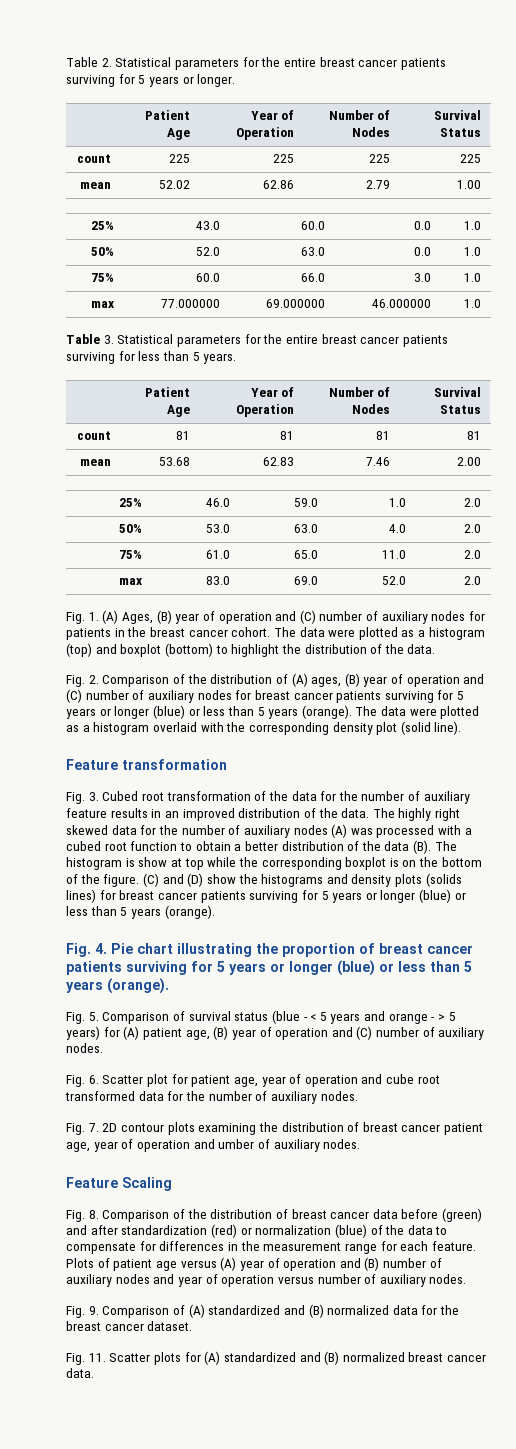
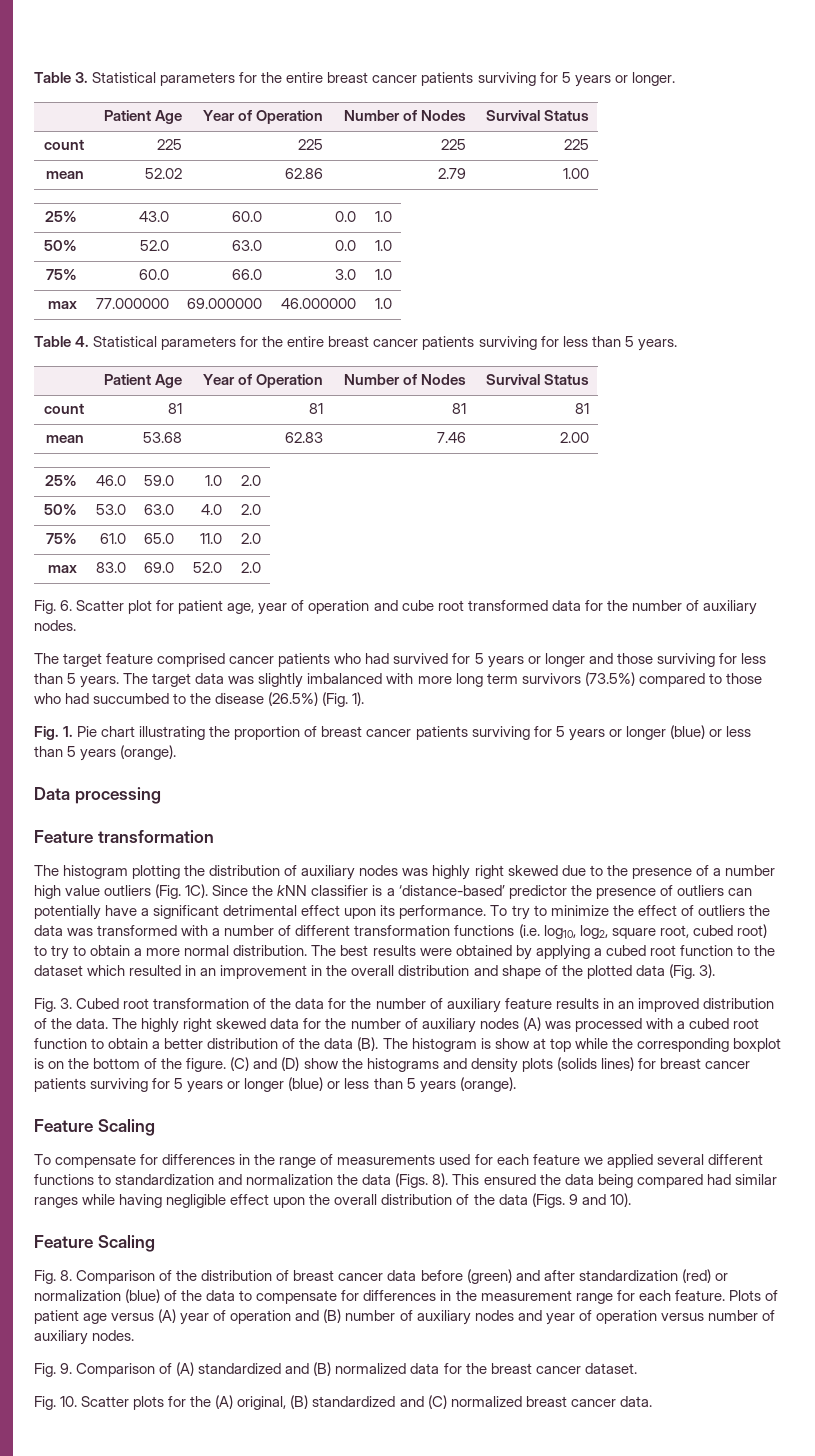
- Table 2. Statistical parameters for the entire breast cancer patients surviving for 5 years or longer.
+ Table 3. Statistical parameters for the entire breast cancer patients surviving for 5 years or longer.
- Table 3. Statistical parameters for the entire breast cancer patients surviving for less than 5 years.
+ Table 4. Statistical parameters for the entire breast cancer patients surviving for less than 5 years.
- Fig. 1. (A) Ages, (B) year of operation and (C) number of auxiliary nodes for patients in the breast cancer cohort. The data were plotted as a histogram (top) and boxplot (bottom) to highlight the distribution of the data.
- Fig. 2. Comparison of the distribution of (A) ages, (B) year of operation and (C) number of auxiliary nodes for breast cancer patients surviving for 5 years or longer (blue) or less than 5 years (orange). The data were plotted as a histogram overlaid with the corresponding density plot (solid line).
+ Fig. 6. Scatter plot for patient age, year of operation and cube root transformed data for the number of auxiliary nodes.
+ The target feature comprised cancer patients who had survived for 5 years or longer and those surviving for less than 5 years. The target data was slightly imbalanced with more long term survivors (73.5%) compared to those who had succumbed to the disease (26.5%) (Fig. 1).
+ Fig. 1. Pie chart illustrating the proportion of breast cancer patients surviving for 5 years or longer (blue) or less than 5 years (orange).
+ Data processing
  Feature transformation
+ The histogram plotting the distribution of auxiliary nodes was highly right skewed due to the presence of a number high value outliers (Fig. 1C). Since the kNN classifier is a ‘distance-based’ predictor the presence of outliers can potentially have a significant detrimental effect upon its performance. To try to minimize the effect of outliers the data was transformed with a number of different transformation functions (i.e. log10, log2, square root, cubed root) to try to obtain a more normal distribution. The best results were obtained by applying a cubed root function to the dataset which resulted in an improvement in the overall distribution and shape of the plotted data (Fig. 3).
  (C) and (D) show the histograms and density plots (solids lines) for breast cancer patients surviving for 5 years or longer (blue) or less than 5 years (orange).
- Fig. 4. Pie chart illustrating the proportion of breast cancer patients surviving for 5 years or longer (blue) or less than 5 years (orange).
- Fig. 5. Comparison of survival status (blue - < 5 years and orange - > 5 years) for (A) patient age, (B) year of operation and (C) number of auxiliary nodes.
- Fig. 6. Scatter plot for patient age, year of operation and cube root transformed data for the number of auxiliary nodes.
- Fig. 7. 2D contour plots examining the distribution of breast cancer patient age, year of operation and umber of auxiliary nodes.
+ Feature Scaling
+ To compensate for differences in the range of measurements used for each feature we applied several different functions to standardization and normalization the data (Figs. 8). This ensured the data being compared had similar ranges while having negligible effect upon the overall distribution of the data (Figs. 9 and 10).
- Fig. 11. Scatter plots for (A) standardized and (B) normalized breast cancer data.
+ Fig. 10. Scatter plots for the (A) original, (B) standardized and (C) normalized breast cancer data.

